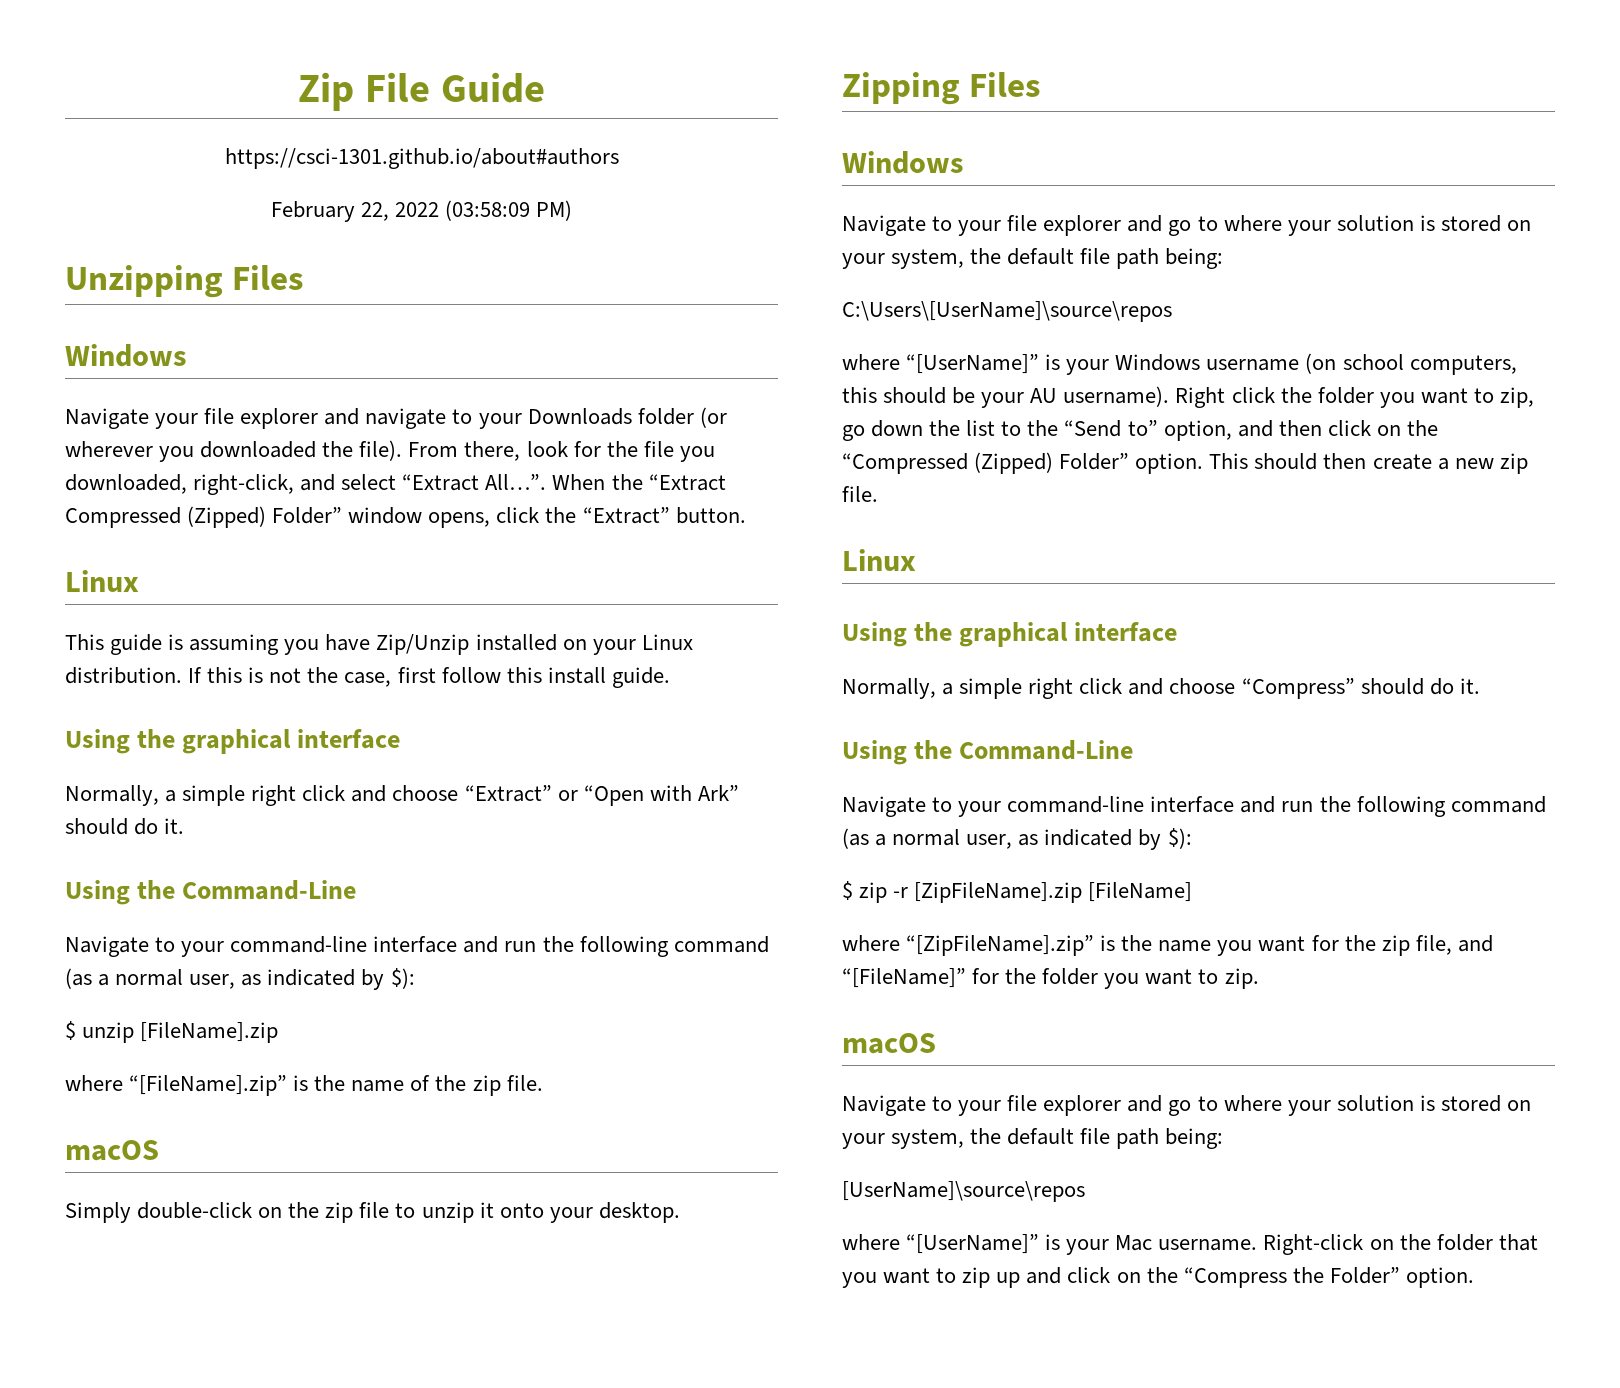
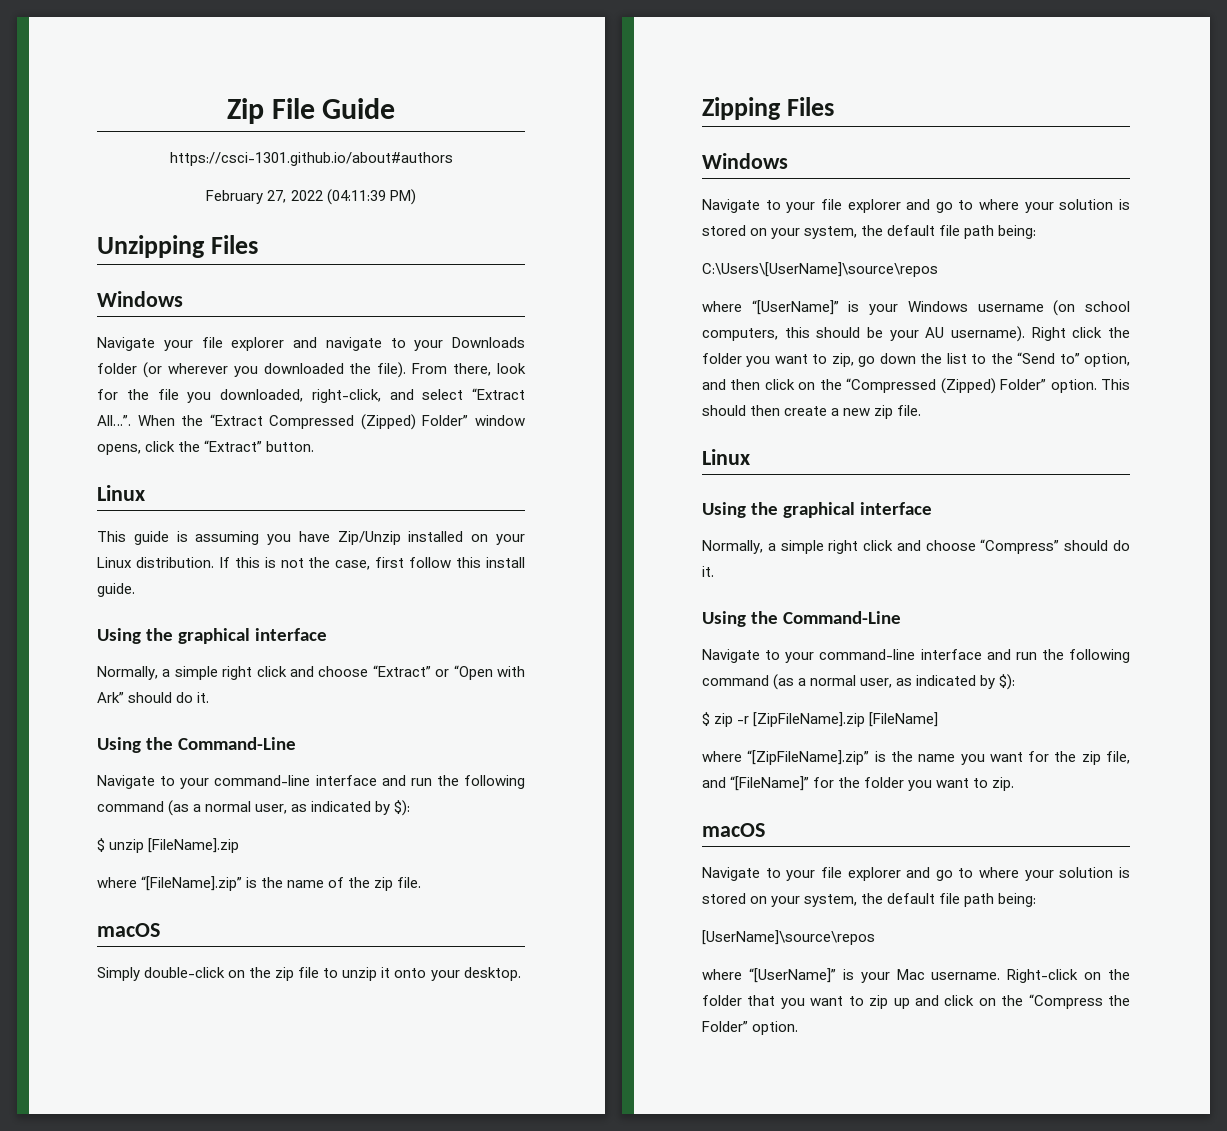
- February 22, 2022 (03:58:09 PM)
+ February 27, 2022 (04:11:39 PM)

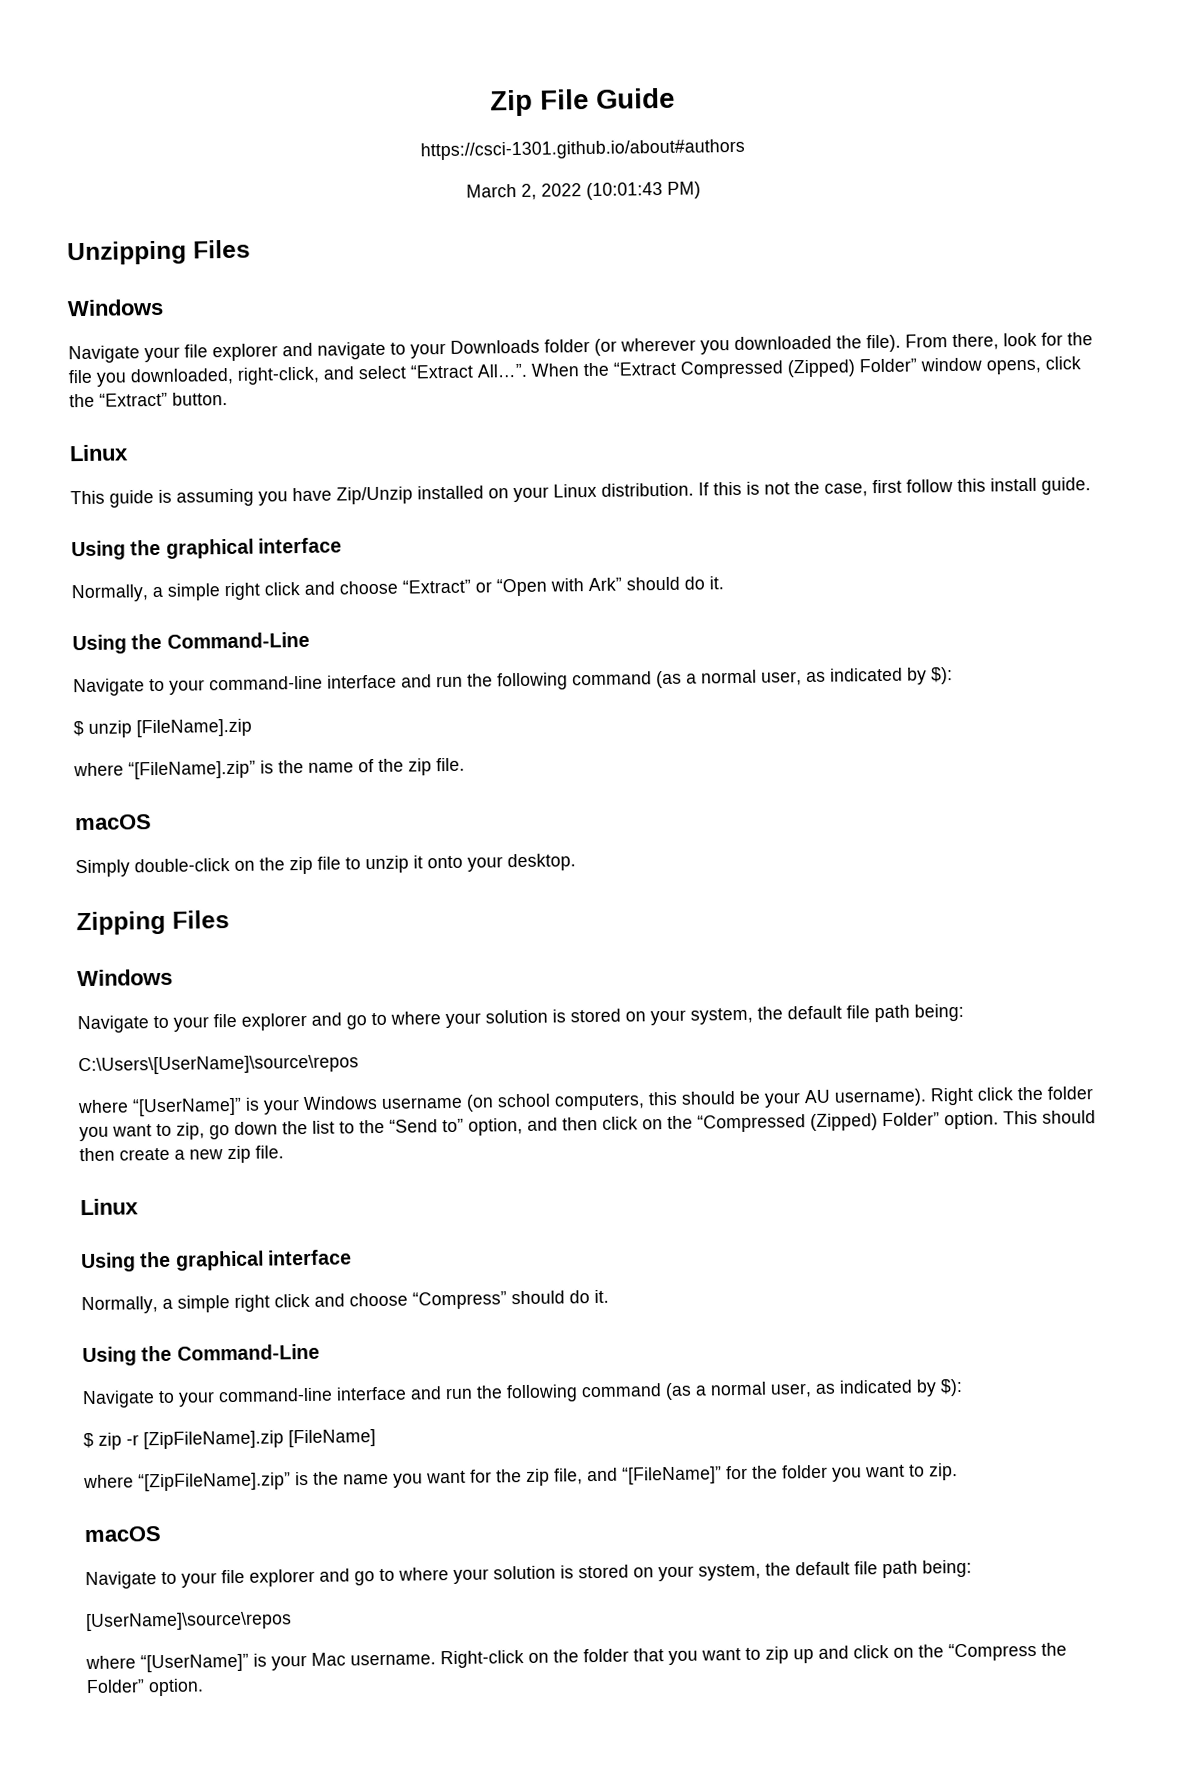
- February 27, 2022 (04:11:39 PM)
+ March 2, 2022 (10:01:43 PM)

